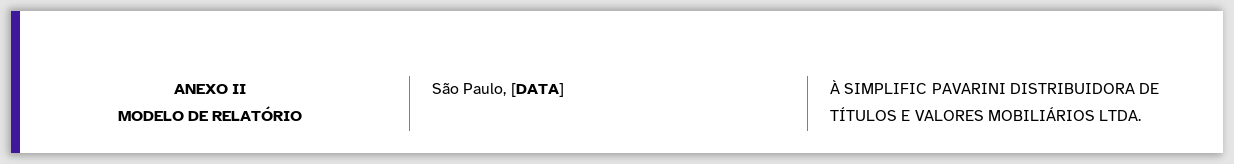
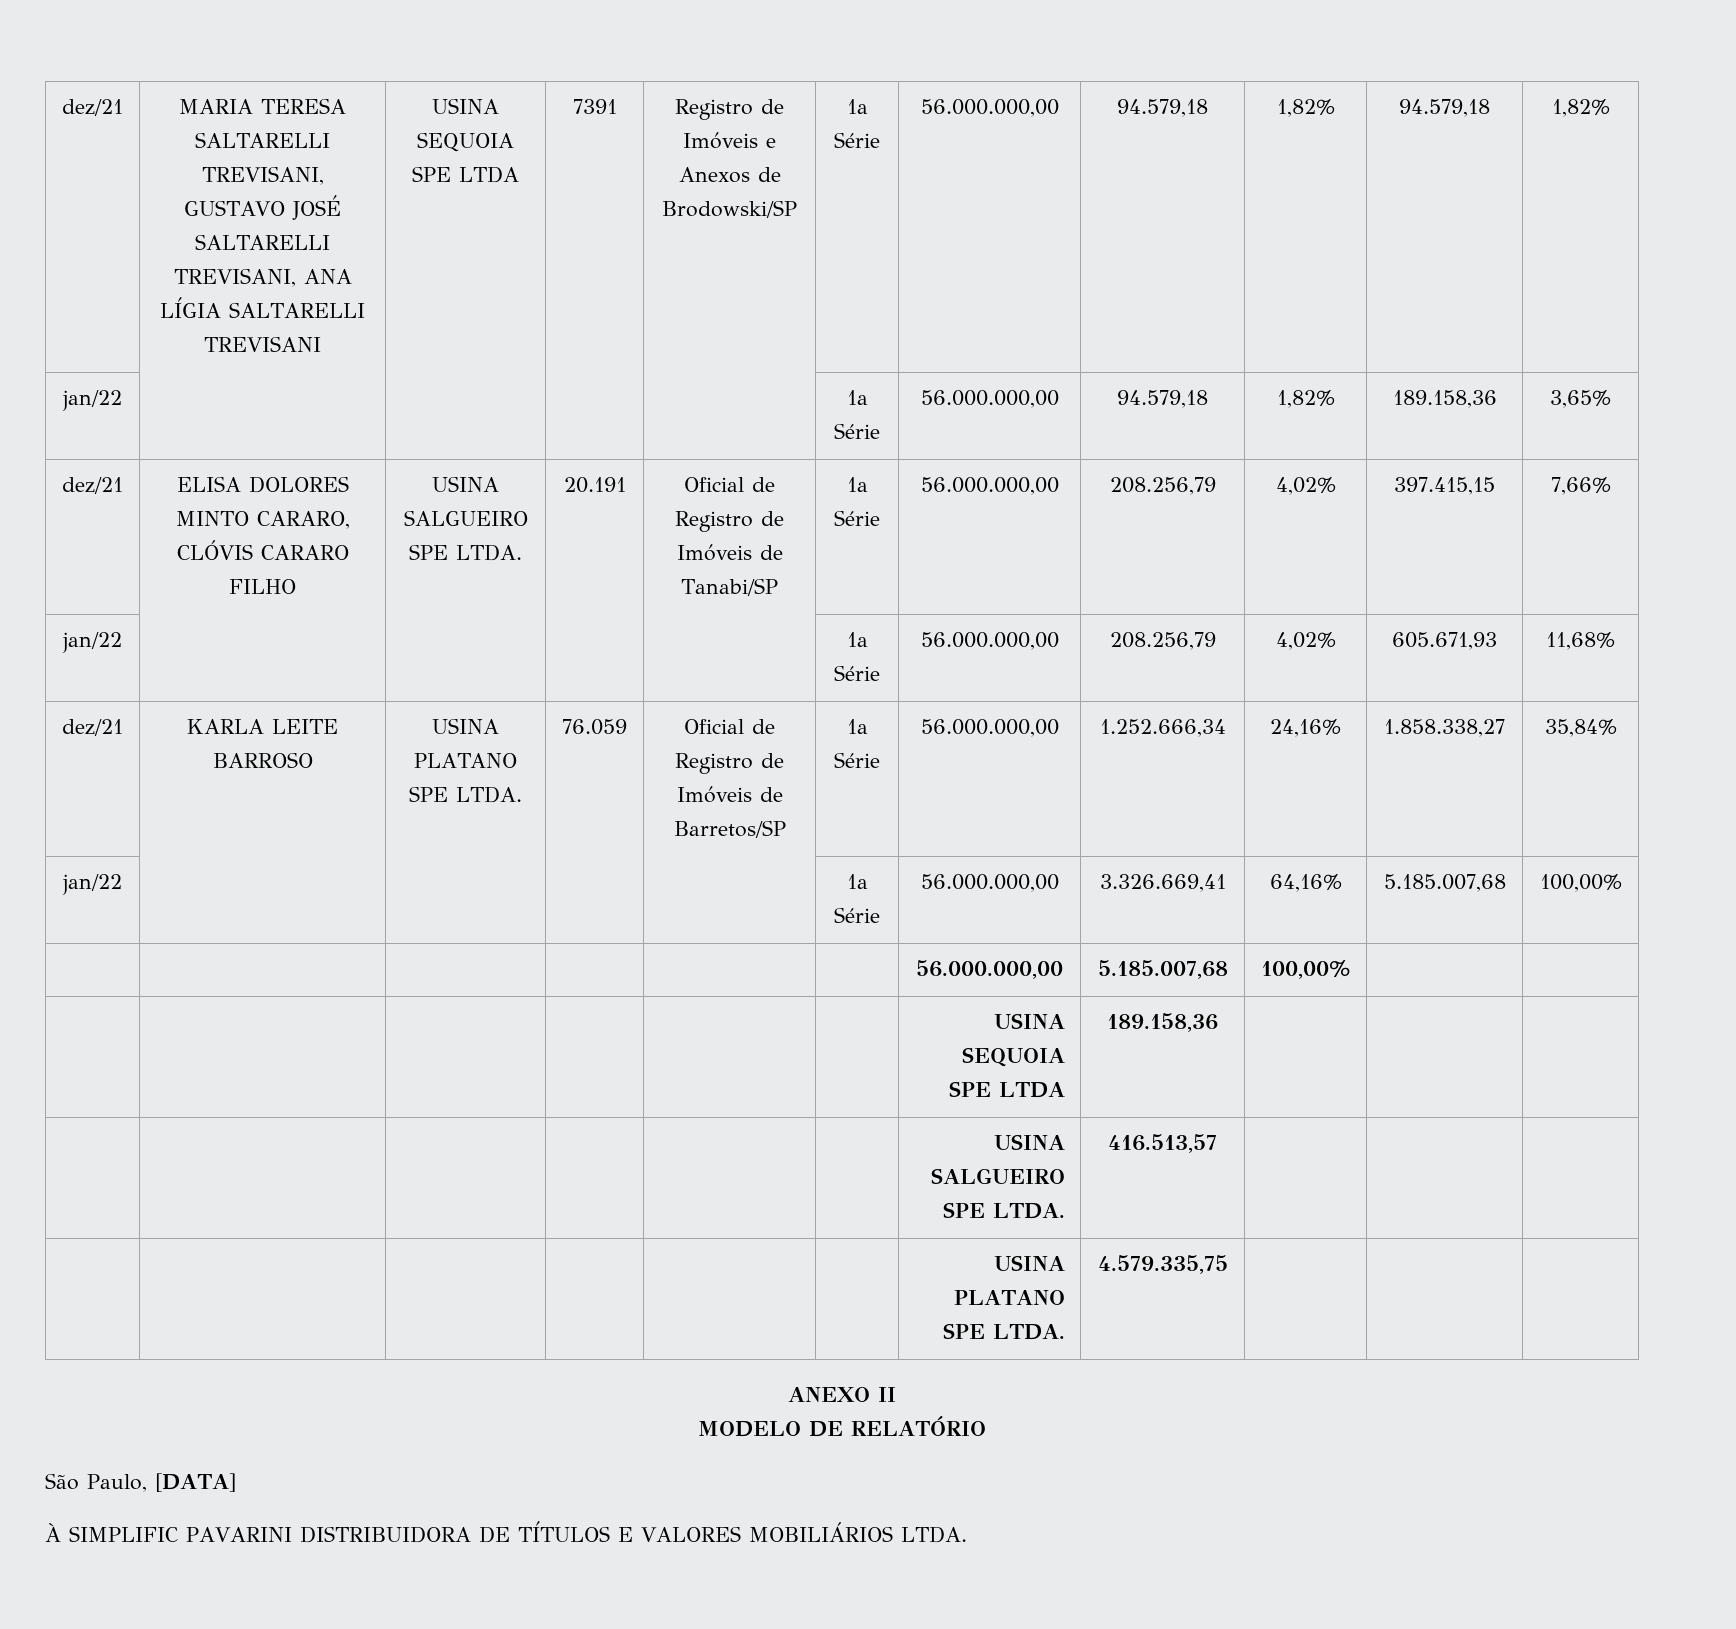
+ dez/21 | MARIA TERESA SALTARELLI TREVISANI, GUSTAVO JOSÉ SALTARELLI TREVISANI, ANA LÍGIA SALTARELLI TREVISANI | USINA SEQUOIA SPE LTDA | 7391 | Registro de Imóveis e Anexos de Brodowski/SP | 1a Série | 56.000.000,00 | 94.579,18 | 1,82% | 94.579,18 | 1,82%
+ jan/22 | | | | | 1a Série | 56.000.000,00 | 94.579,18 | 1,82% | 189.158,36 | 3,65%
+ dez/21 | ELISA DOLORES MINTO CARARO, CLÓVIS CARARO FILHO | USINA SALGUEIRO SPE LTDA. | 20.191 | Oficial de Registro de Imóveis de Tanabi/SP | 1a Série | 56.000.000,00 | 208.256,79 | 4,02% | 397.415,15 | 7,66%
+ jan/22 | | | | | 1a Série | 56.000.000,00 | 208.256,79 | 4,02% | 605.671,93 | 11,68%
+ dez/21 | KARLA LEITE BARROSO | USINA PLATANO SPE LTDA. | 76.059 | Oficial de Registro de Imóveis de Barretos/SP | 1a Série | 56.000.000,00 | 1.252.666,34 | 24,16% | 1.858.338,27 | 35,84%
+ jan/22 | | | | | 1a Série | 56.000.000,00 | 3.326.669,41 | 64,16% | 5.185.007,68 | 100,00%
+ | | | | | | 56.000.000,00 | 5.185.007,68 | 100,00% | |
+ | | | | | | USINA SEQUOIA SPE LTDA | 189.158,36 | | |
+ | | | | | | USINA SALGUEIRO SPE LTDA. | 416.513,57 | | |
+ | | | | | | USINA PLATANO SPE LTDA. | 4.579.335,75 | | |

